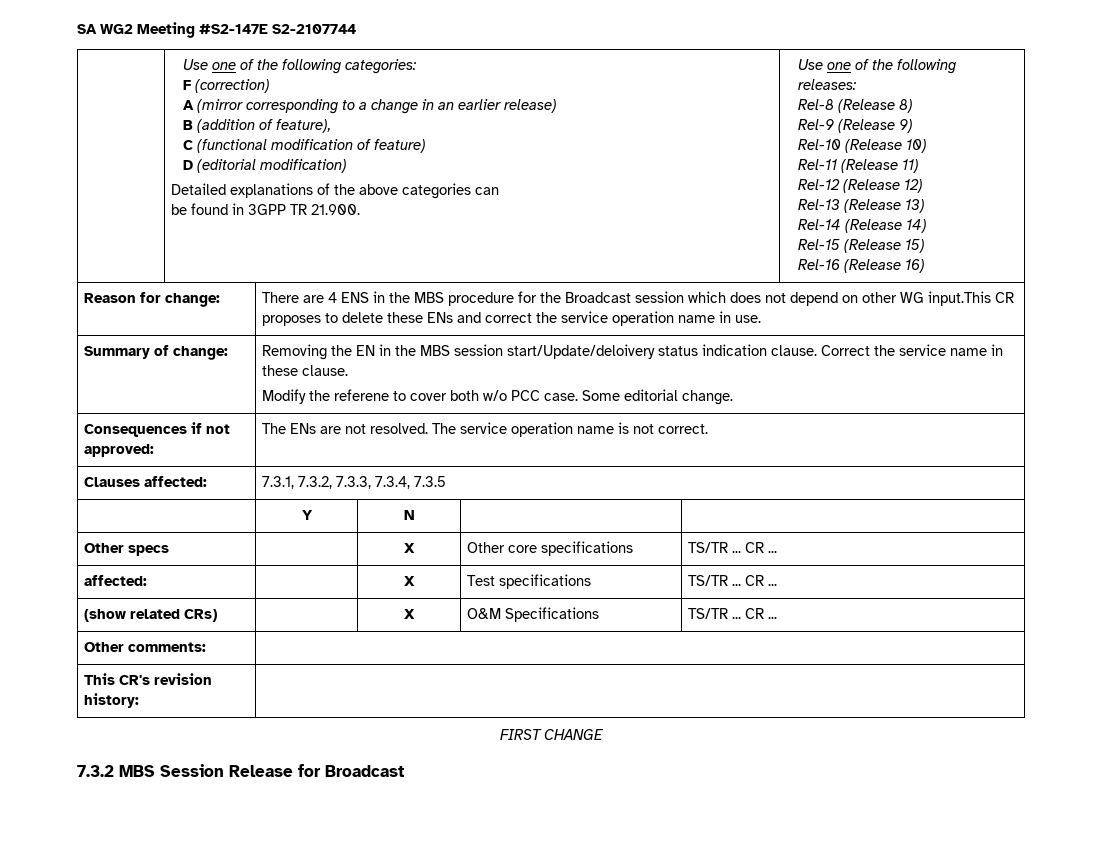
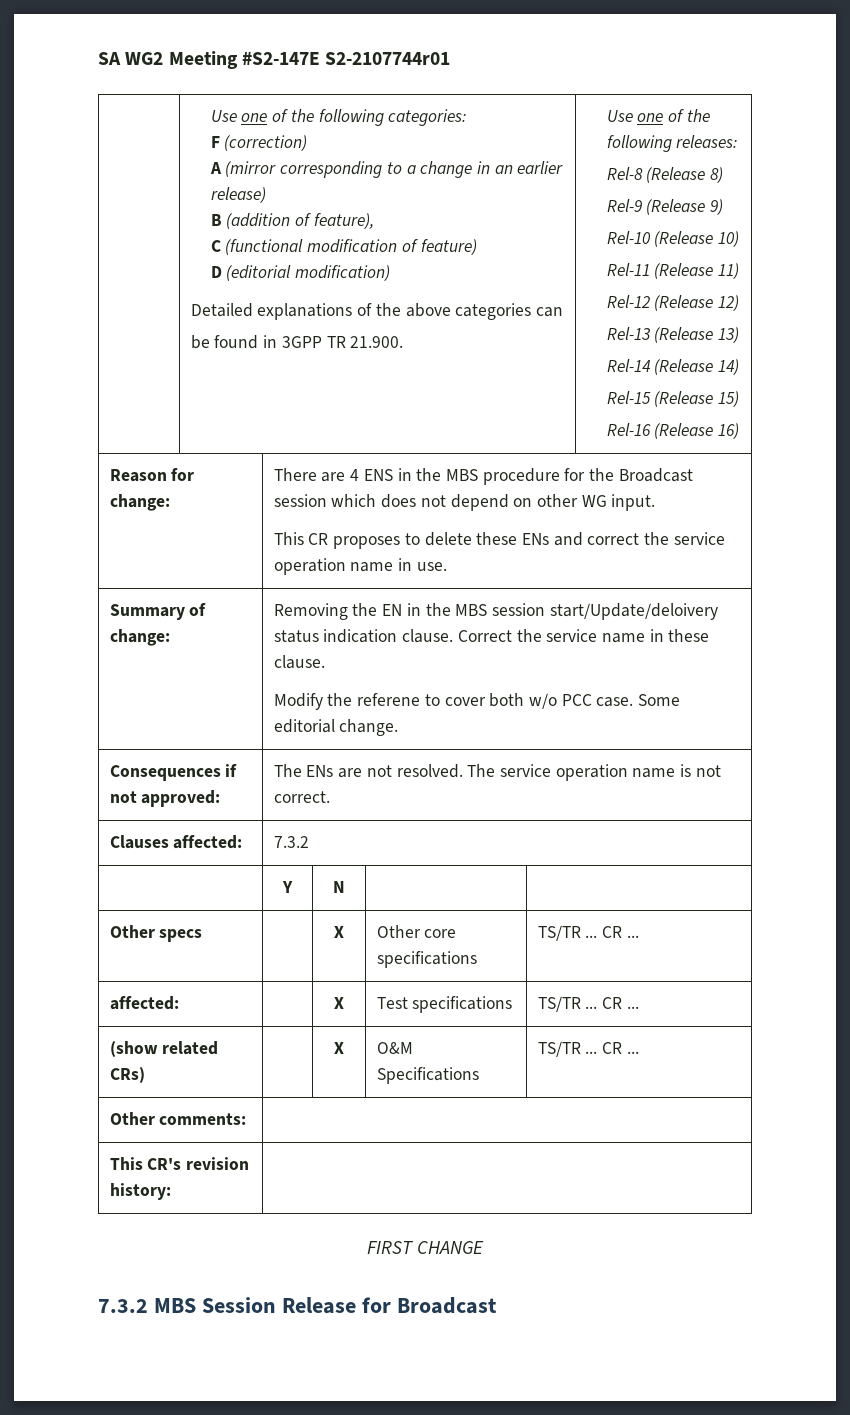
- SA WG2 Meeting #S2-147E S2-2107744
+ SA WG2 Meeting #S2-147E S2-2107744r01
- Reason for change: | There are 4 ENS in the MBS procedure for the Broadcast session which does not depend on other WG input.This CR proposes to delete these ENs and correct the service operation name in use.
+ Reason for change: | There are 4 ENS in the MBS procedure for the Broadcast session which does not depend on other WG input.
+ This CR proposes to delete these ENs and correct the service operation name in use.
- Clauses affected: | 7.3.1, 7.3.2, 7.3.3, 7.3.4, 7.3.5
+ Clauses affected: | 7.3.2

